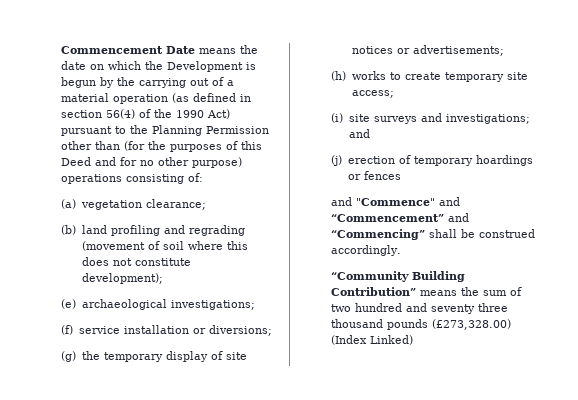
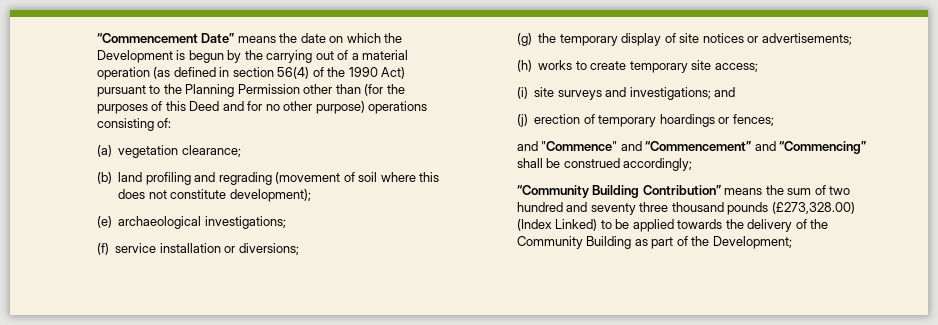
- Commencement Date means the date on which the Development is begun by the carrying out of a material operation (as defined in section 56(4) of the 1990 Act) pursuant to the Planning Permission other than (for the purposes of this Deed and for no other purpose) operations consisting of:
+ “Commencement Date” means the date on which the Development is begun by the carrying out of a material operation (as defined in section 56(4) of the 1990 Act) pursuant to the Planning Permission other than (for the purposes of this Deed and for no other purpose) operations consisting of:
- (j) erection of temporary hoardings or fences
+ (j) erection of temporary hoardings or fences;
- and "Commence" and “Commencement” and “Commencing” shall be construed accordingly.
+ and "Commence" and “Commencement” and “Commencing” shall be construed accordingly;
- “Community Building Contribution” means the sum of two hundred and seventy three thousand pounds (£273,328.00) (Index Linked)
+ “Community Building Contribution” means the sum of two hundred and seventy three thousand pounds (£273,328.00) (Index Linked) to be applied towards the delivery of the Community Building as part of the Development;

